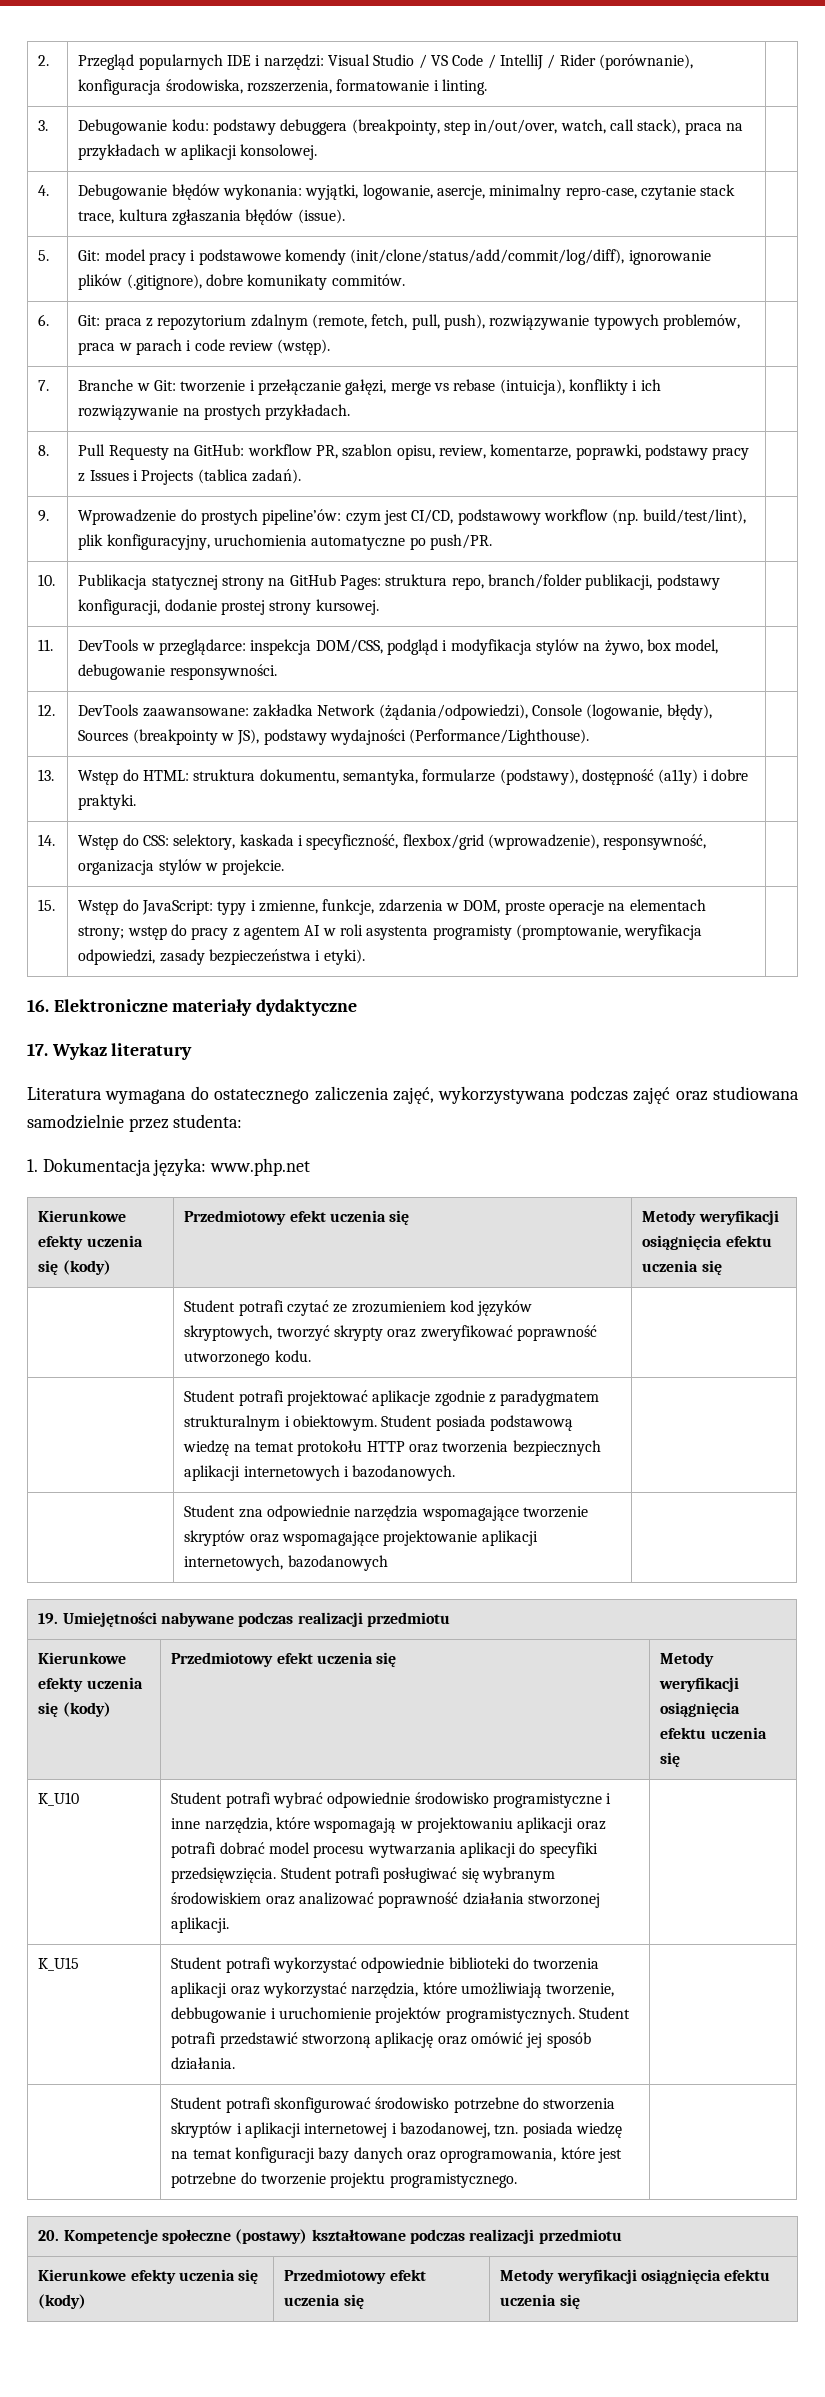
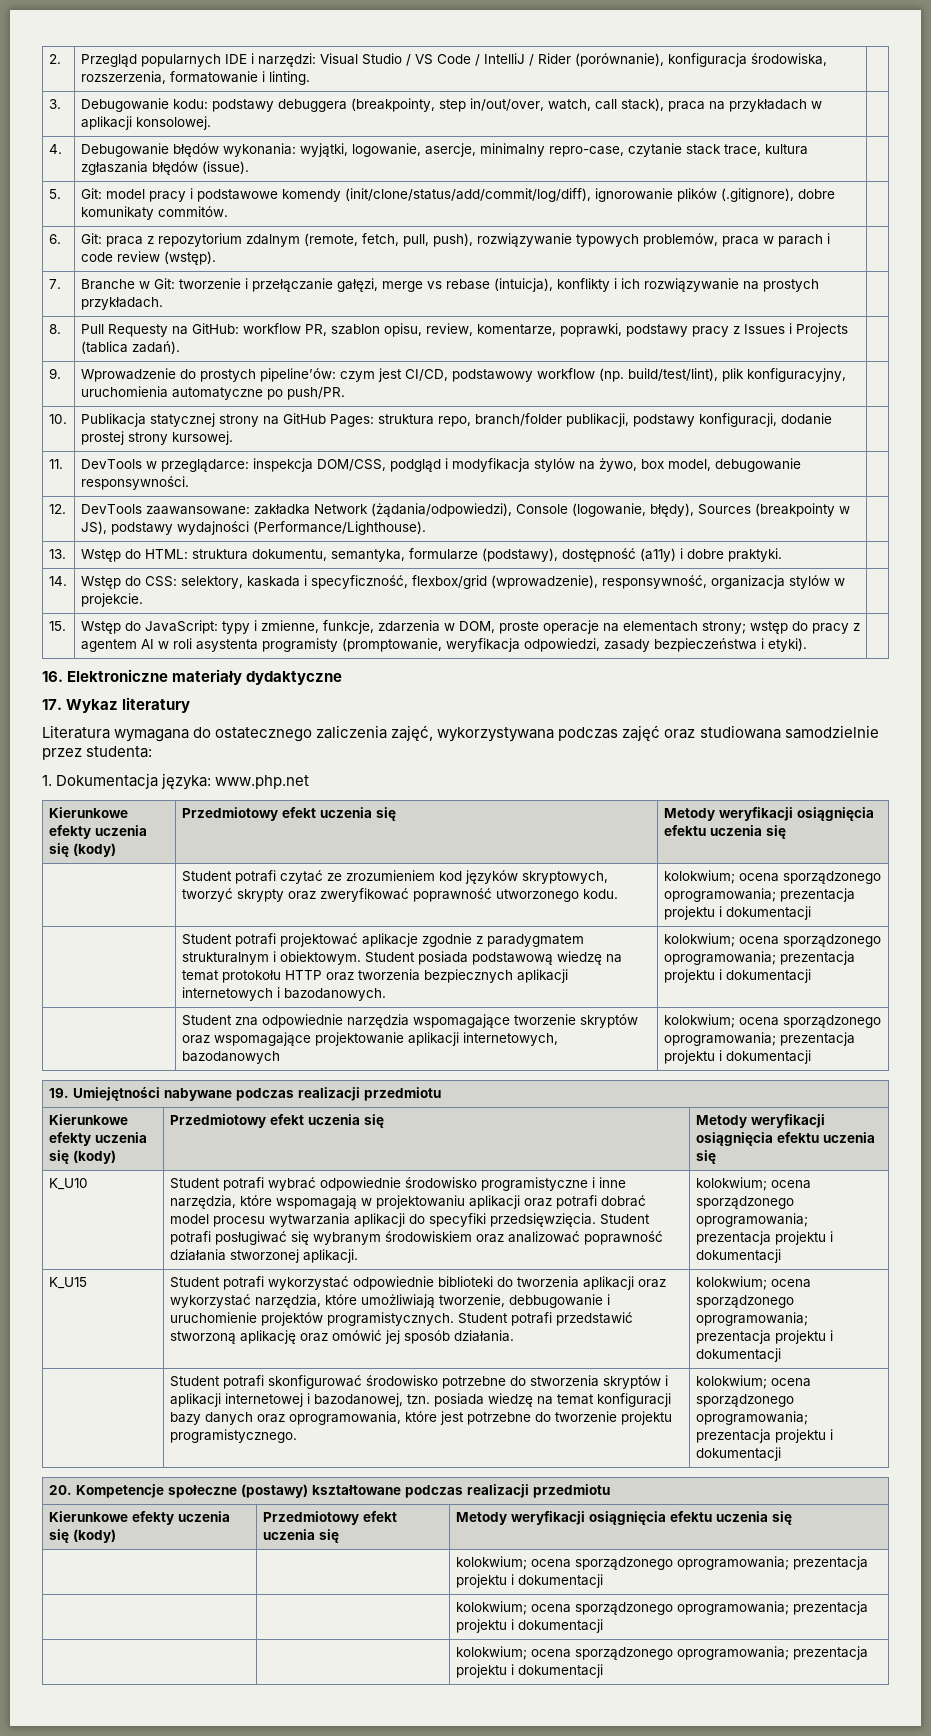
- | Student potrafi czytać ze zrozumieniem kod języków skryptowych, tworzyć skrypty oraz zweryfikować poprawność utworzonego kodu. |
+ | Student potrafi czytać ze zrozumieniem kod języków skryptowych, tworzyć skrypty oraz zweryfikować poprawność utworzonego kodu. | kolokwium; ocena sporządzonego oprogramowania; prezentacja projektu i dokumentacji
- | Student potrafi projektować aplikacje zgodnie z paradygmatem strukturalnym i obiektowym. Student posiada podstawową wiedzę na temat protokołu HTTP oraz tworzenia bezpiecznych aplikacji internetowych i bazodanowych. |
+ | Student potrafi projektować aplikacje zgodnie z paradygmatem strukturalnym i obiektowym. Student posiada podstawową wiedzę na temat protokołu HTTP oraz tworzenia bezpiecznych aplikacji internetowych i bazodanowych. | kolokwium; ocena sporządzonego oprogramowania; prezentacja projektu i dokumentacji
- | Student zna odpowiednie narzędzia wspomagające tworzenie skryptów oraz wspomagające projektowanie aplikacji internetowych, bazodanowych |
+ | Student zna odpowiednie narzędzia wspomagające tworzenie skryptów oraz wspomagające projektowanie aplikacji internetowych, bazodanowych | kolokwium; ocena sporządzonego oprogramowania; prezentacja projektu i dokumentacji
- Student potrafi posługiwać się wybranym środowiskiem oraz analizować poprawność działania stworzonej aplikacji.
+ Student potrafi posługiwać się wybranym środowiskiem oraz analizować poprawność działania stworzonej aplikacji. | kolokwium; ocena sporządzonego oprogramowania; prezentacja projektu i dokumentacji
- K_U15 | Student potrafi wykorzystać odpowiednie biblioteki do tworzenia aplikacji oraz wykorzystać narzędzia, które umożliwiają tworzenie, debbugowanie i uruchomienie projektów programistycznych. Student potrafi przedstawić stworzoną aplikację oraz omówić jej sposób działania. |
+ K_U15 | Student potrafi wykorzystać odpowiednie biblioteki do tworzenia aplikacji oraz wykorzystać narzędzia, które umożliwiają tworzenie, debbugowanie i uruchomienie projektów programistycznych. Student potrafi przedstawić stworzoną aplikację oraz omówić jej sposób działania. | kolokwium; ocena sporządzonego oprogramowania; prezentacja projektu i dokumentacji
- | Student potrafi skonfigurować środowisko potrzebne do stworzenia skryptów i aplikacji internetowej i bazodanowej, tzn. posiada wiedzę na temat konfiguracji bazy danych oraz oprogramowania, które jest potrzebne do tworzenie projektu programistycznego. |
+ | Student potrafi skonfigurować środowisko potrzebne do stworzenia skryptów i aplikacji internetowej i bazodanowej, tzn. posiada wiedzę na temat konfiguracji bazy danych oraz oprogramowania, które jest potrzebne do tworzenie projektu programistycznego. | kolokwium; ocena sporządzonego oprogramowania; prezentacja projektu i dokumentacji
  20. Kompetencje społeczne (postawy) kształtowane podczas realizacji przedmiotu
  Kierunkowe efekty uczenia się (kody) | Przedmiotowy efekt uczenia się | Metody weryfikacji osiągnięcia efektu uczenia się
+ | | kolokwium; ocena sporządzonego oprogramowania; prezentacja projektu i dokumentacji
+ | | kolokwium; ocena sporządzonego oprogramowania; prezentacja projektu i dokumentacji
+ | | kolokwium; ocena sporządzonego oprogramowania; prezentacja projektu i dokumentacji

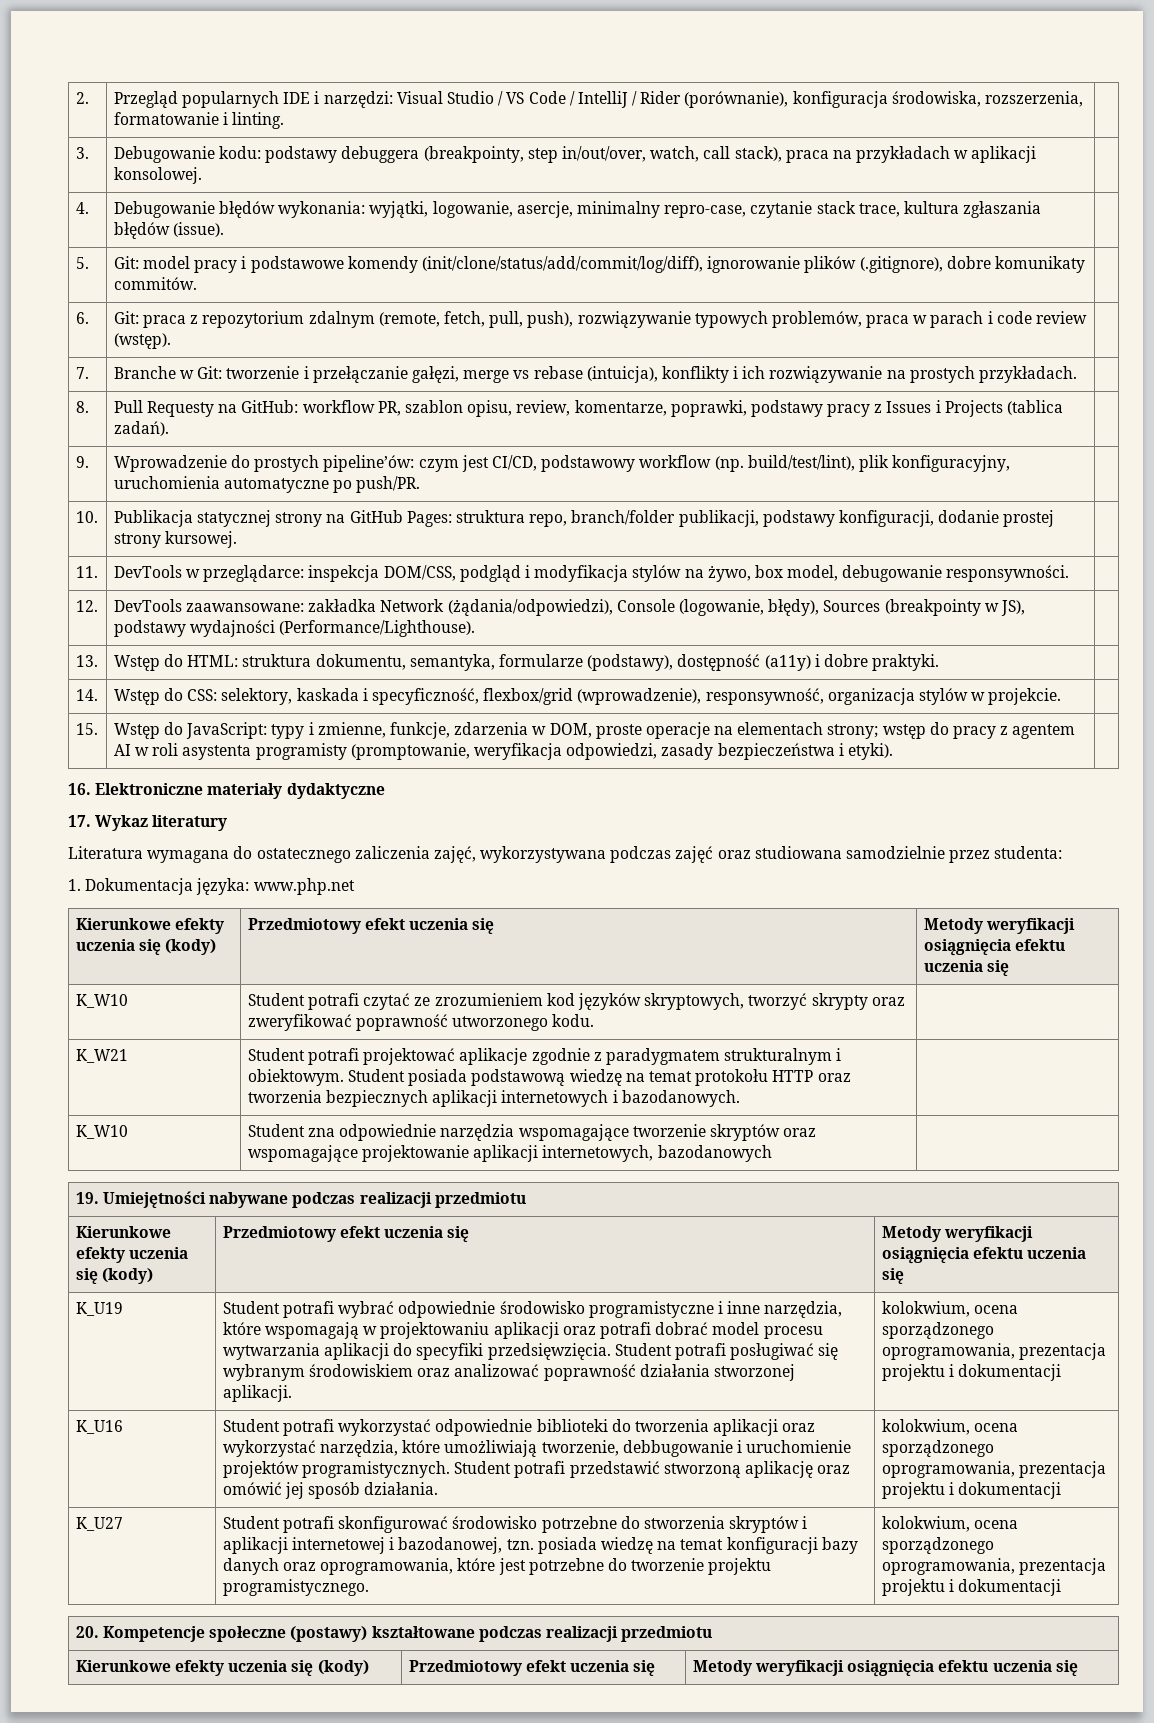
- | Student potrafi czytać ze zrozumieniem kod języków skryptowych, tworzyć skrypty oraz zweryfikować poprawność utworzonego kodu. | kolokwium; ocena sporządzonego oprogramowania; prezentacja projektu i dokumentacji
- | Student potrafi projektować aplikacje zgodnie z paradygmatem strukturalnym i obiektowym. Student posiada podstawową wiedzę na temat protokołu HTTP oraz tworzenia bezpiecznych aplikacji internetowych i bazodanowych. | kolokwium; ocena sporządzonego oprogramowania; prezentacja projektu i dokumentacji
- | Student zna odpowiednie narzędzia wspomagające tworzenie skryptów oraz wspomagające projektowanie aplikacji internetowych, bazodanowych | kolokwium; ocena sporządzonego oprogramowania; prezentacja projektu i dokumentacji
+ K_W10 | Student potrafi czytać ze zrozumieniem kod języków skryptowych, tworzyć skrypty oraz zweryfikować poprawność utworzonego kodu. |
+ K_W21 | Student potrafi projektować aplikacje zgodnie z paradygmatem strukturalnym i obiektowym. Student posiada podstawową wiedzę na temat protokołu HTTP oraz tworzenia bezpiecznych aplikacji internetowych i bazodanowych. |
+ K_W10 | Student zna odpowiednie narzędzia wspomagające tworzenie skryptów oraz wspomagające projektowanie aplikacji internetowych, bazodanowych |
- K_U10
+ K_U19
- Student potrafi posługiwać się wybranym środowiskiem oraz analizować poprawność działania stworzonej aplikacji. | kolokwium; ocena sporządzonego oprogramowania; prezentacja projektu i dokumentacji
- K_U15 | Student potrafi wykorzystać odpowiednie biblioteki do tworzenia aplikacji oraz wykorzystać narzędzia, które umożliwiają tworzenie, debbugowanie i uruchomienie projektów programistycznych. Student potrafi przedstawić stworzoną aplikację oraz omówić jej sposób działania. | kolokwium; ocena sporządzonego oprogramowania; prezentacja projektu i dokumentacji
- | Student potrafi skonfigurować środowisko potrzebne do stworzenia skryptów i aplikacji internetowej i bazodanowej, tzn. posiada wiedzę na temat konfiguracji bazy danych oraz oprogramowania, które jest potrzebne do tworzenie projektu programistycznego. | kolokwium; ocena sporządzonego oprogramowania; prezentacja projektu i dokumentacji
+ Student potrafi posługiwać się wybranym środowiskiem oraz analizować poprawność działania stworzonej aplikacji. | kolokwium, ocena sporządzonego oprogramowania, prezentacja projektu i dokumentacji
+ K_U16 | Student potrafi wykorzystać odpowiednie biblioteki do tworzenia aplikacji oraz wykorzystać narzędzia, które umożliwiają tworzenie, debbugowanie i uruchomienie projektów programistycznych. Student potrafi przedstawić stworzoną aplikację oraz omówić jej sposób działania. | kolokwium, ocena sporządzonego oprogramowania, prezentacja projektu i dokumentacji
+ K_U27 | Student potrafi skonfigurować środowisko potrzebne do stworzenia skryptów i aplikacji internetowej i bazodanowej, tzn. posiada wiedzę na temat konfiguracji bazy danych oraz oprogramowania, które jest potrzebne do tworzenie projektu programistycznego. | kolokwium, ocena sporządzonego oprogramowania, prezentacja projektu i dokumentacji
  20. Kompetencje społeczne (postawy) kształtowane podczas realizacji przedmiotu
  Kierunkowe efekty uczenia się (kody) | Przedmiotowy efekt uczenia się | Metody weryfikacji osiągnięcia efektu uczenia się
- | | kolokwium; ocena sporządzonego oprogramowania; prezentacja projektu i dokumentacji
- | | kolokwium; ocena sporządzonego oprogramowania; prezentacja projektu i dokumentacji
- | | kolokwium; ocena sporządzonego oprogramowania; prezentacja projektu i dokumentacji

